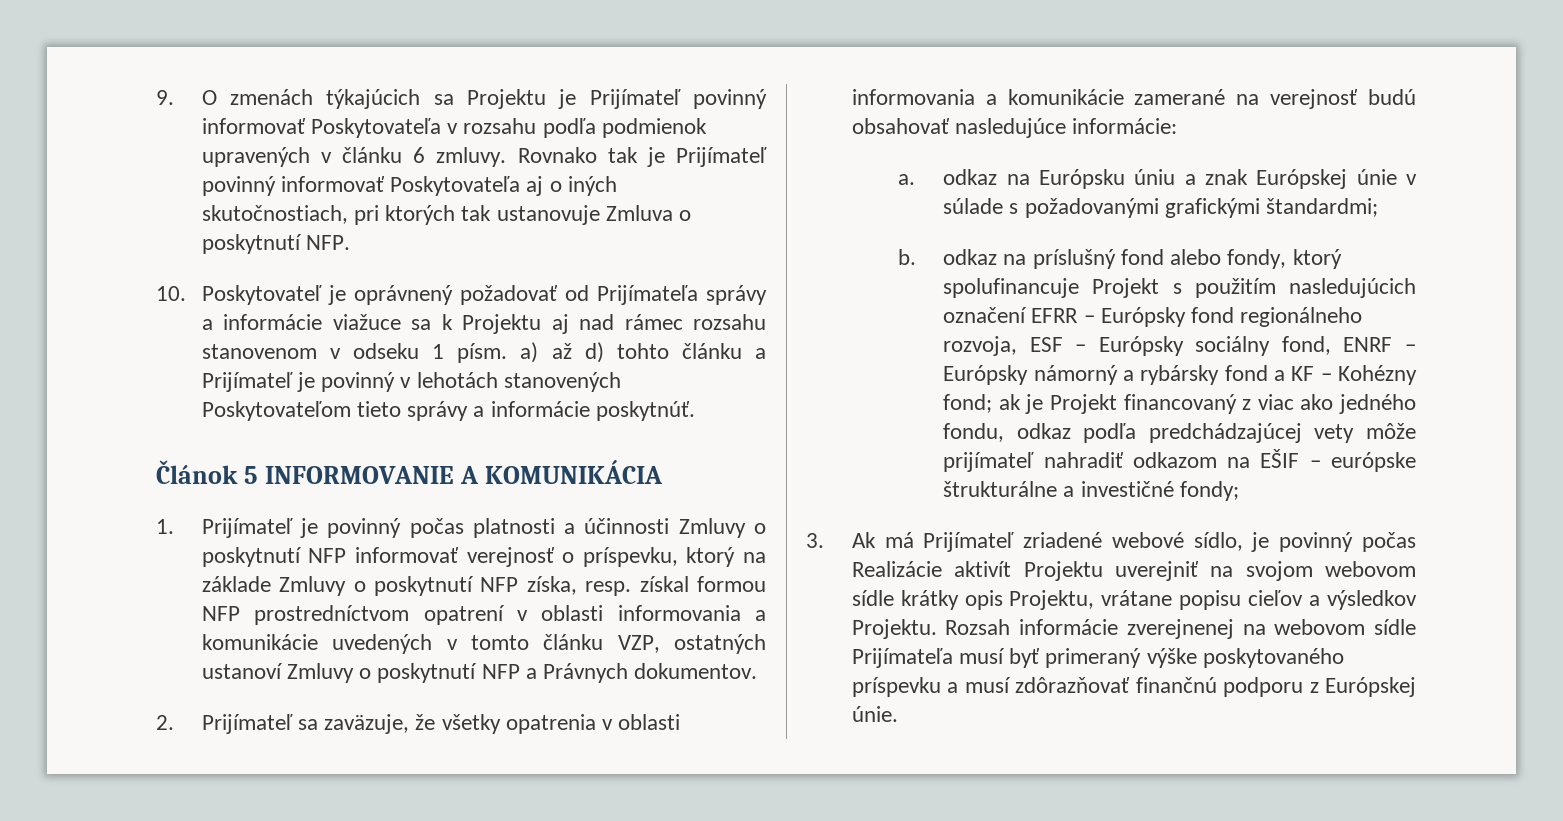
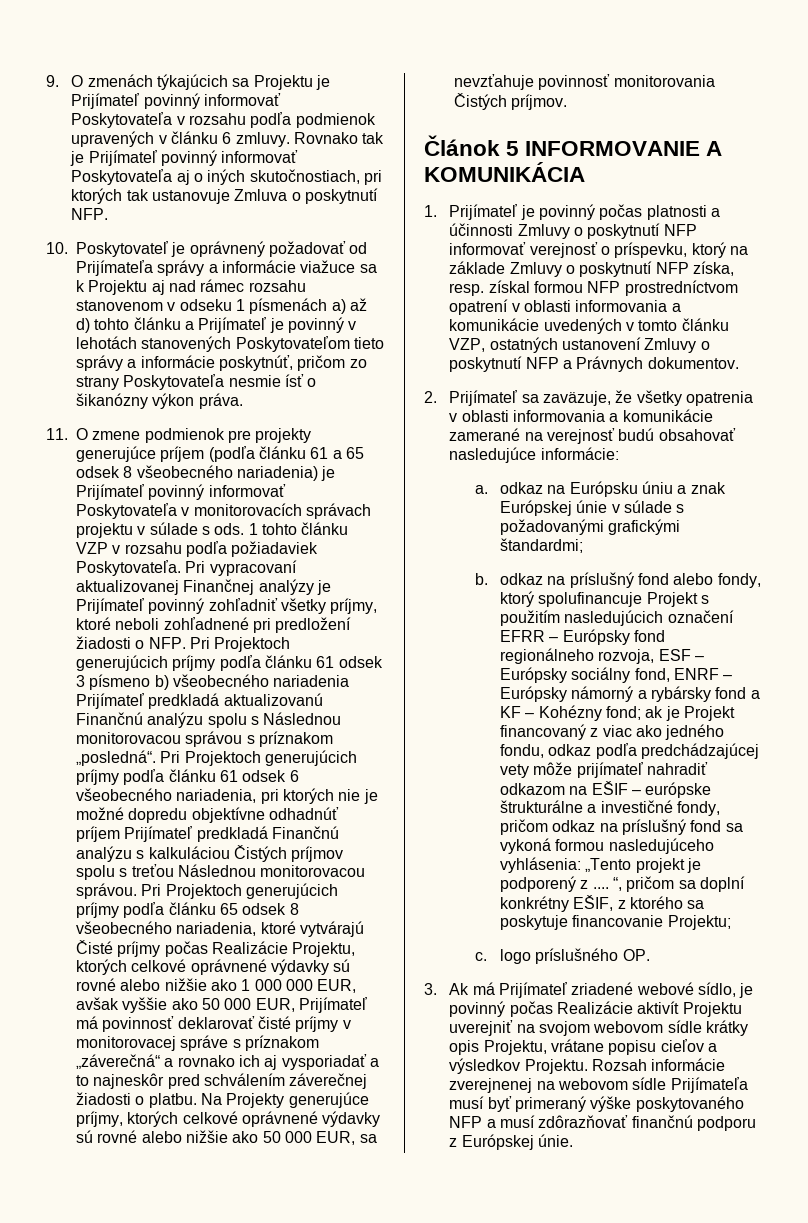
- 10. Poskytovateľ je oprávnený požadovať od Prijímateľa správy a informácie viažuce sa k Projektu aj nad rámec rozsahu stanovenom v odseku 1 písm. a) až d) tohto článku a Prijímateľ je povinný v lehotách stanovených Poskytovateľom tieto správy a informácie poskytnúť.
+ 10. Poskytovateľ je oprávnený požadovať od Prijímateľa správy a informácie viažuce sa k Projektu aj nad rámec rozsahu stanovenom v odseku 1 písmenách a) až d) tohto článku a Prijímateľ je povinný v lehotách stanovených Poskytovateľom tieto správy a informácie poskytnúť, pričom zo strany Poskytovateľa nesmie ísť o šikanózny výkon práva.
+ 11. O zmene podmienok pre projekty generujúce príjem (podľa článku 61 a 65 odsek 8 všeobecného nariadenia) je Prijímateľ povinný informovať Poskytovateľa v monitorovacích správach projektu v súlade s ods. 1 tohto článku VZP v rozsahu podľa požiadaviek Poskytovateľa. Pri vypracovaní aktualizovanej Finančnej analýzy je Prijímateľ povinný zohľadniť všetky príjmy, ktoré neboli zohľadnené pri predložení žiadosti o NFP. Pri Projektoch generujúcich príjmy podľa článku 61 odsek 3 písmeno b) všeobecného nariadenia Prijímateľ predkladá aktualizovanú Finančnú analýzu spolu s Následnou monitorovacou správou s príznakom „posledná“. Pri Projektoch generujúcich príjmy podľa článku 61 odsek 6 všeobecného nariadenia, pri ktorých nie je možné dopredu objektívne odhadnúť príjem Prijímateľ predkladá Finančnú analýzu s kalkuláciou Čistých príjmov spolu s treťou Následnou monitorovacou správou. Pri Projektoch generujúcich príjmy podľa článku 65 odsek 8 všeobecného nariadenia, ktoré vytvárajú Čisté príjmy počas Realizácie Projektu, ktorých celkové oprávnené výdavky sú rovné alebo nižšie ako 1 000 000 EUR, avšak vyššie ako 50 000 EUR, Prijímateľ má povinnosť deklarovať čisté príjmy v monitorovacej správe s príznakom „záverečná“ a rovnako ich aj vysporiadať a to najneskôr pred schválením záverečnej žiadosti o platbu. Na Projekty generujúce príjmy, ktorých celkové oprávnené výdavky sú rovné alebo nižšie ako 50 000 EUR, sa nevzťahuje povinnosť monitorovania Čistých príjmov.
- 1. Prijímateľ je povinný počas platnosti a účinnosti Zmluvy o poskytnutí NFP informovať verejnosť o príspevku, ktorý na základe Zmluvy o poskytnutí NFP získa, resp. získal formou NFP prostredníctvom opatrení v oblasti informovania a komunikácie uvedených v tomto článku VZP, ostatných ustanoví Zmluvy o poskytnutí NFP a Právnych dokumentov.
+ 1. Prijímateľ je povinný počas platnosti a účinnosti Zmluvy o poskytnutí NFP informovať verejnosť o príspevku, ktorý na základe Zmluvy o poskytnutí NFP získa, resp. získal formou NFP prostredníctvom opatrení v oblasti informovania a komunikácie uvedených v tomto článku VZP, ostatných ustanovení Zmluvy o poskytnutí NFP a Právnych dokumentov.
- ak je Projekt financovaný z viac ako jedného fondu, odkaz podľa predchádzajúcej vety môže prijímateľ nahradiť odkazom na EŠIF – európske štrukturálne a investičné fondy;
+ ak je Projekt financovaný z viac ako jedného fondu, odkaz podľa predchádzajúcej vety môže prijímateľ nahradiť odkazom na EŠIF – európske štrukturálne a investičné fondy, pričom odkaz na príslušný fond sa vykoná formou nasledujúceho vyhlásenia: „Tento projekt je podporený z .... “, pričom sa doplní konkrétny EŠIF, z ktorého sa poskytuje financovanie Projektu;
+ c. logo príslušného OP.
- Rozsah informácie zverejnenej na webovom sídle Prijímateľa musí byť primeraný výške poskytovaného príspevku a musí zdôrazňovať finančnú podporu z Európskej únie.
+ Rozsah informácie zverejnenej na webovom sídle Prijímateľa musí byť primeraný výške poskytovaného NFP a musí zdôrazňovať finančnú podporu z Európskej únie.

